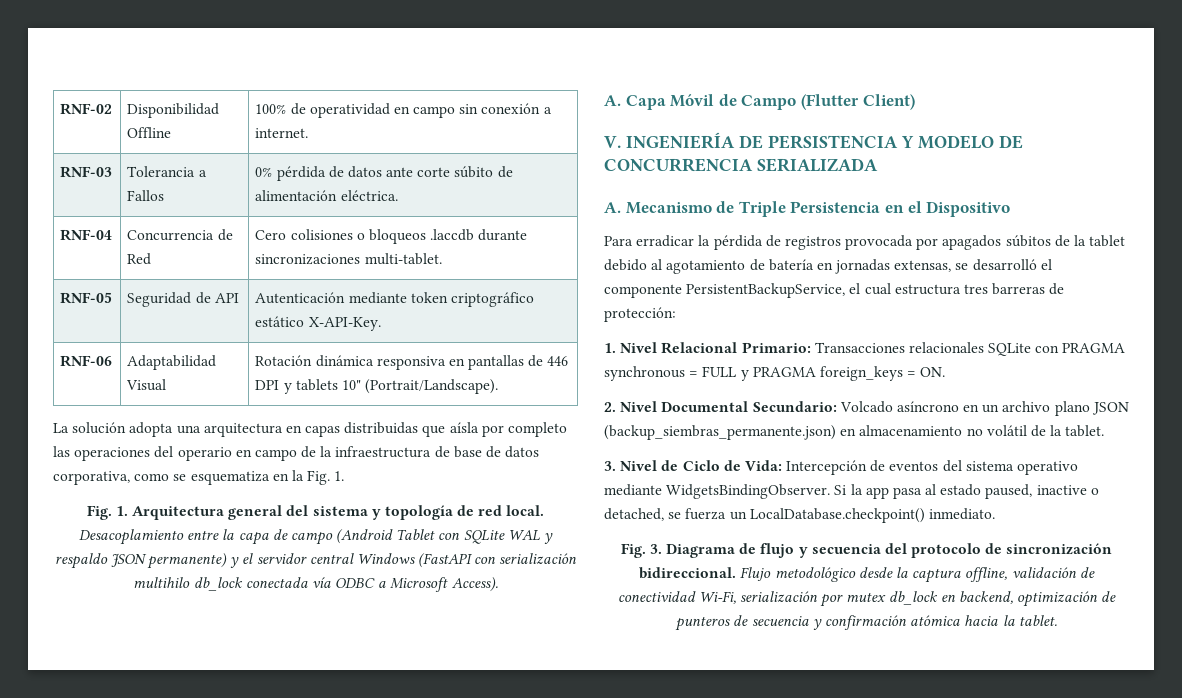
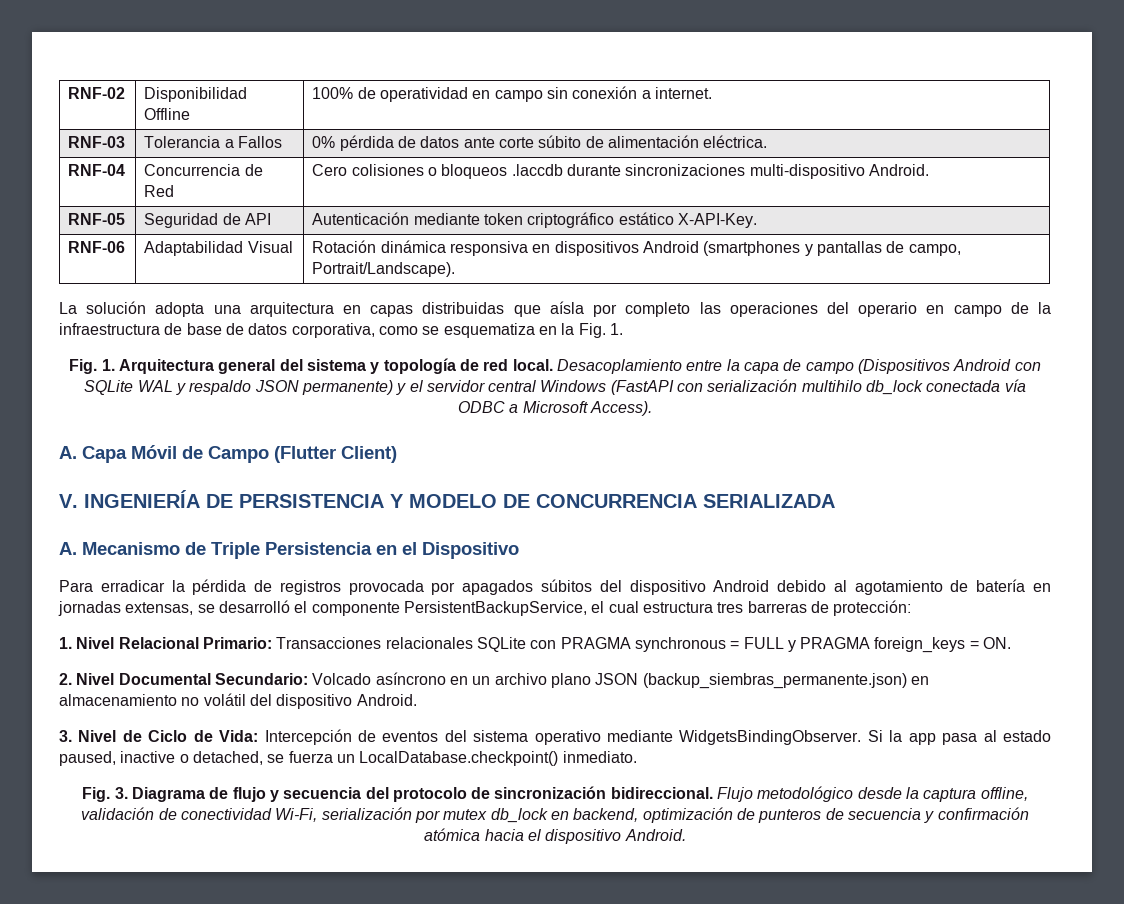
- RNF-04 | Concurrencia de Red | Cero colisiones o bloqueos .laccdb durante sincronizaciones multi-tablet.
+ RNF-04 | Concurrencia de Red | Cero colisiones o bloqueos .laccdb durante sincronizaciones multi-dispositivo Android.
- RNF-06 | Adaptabilidad Visual | Rotación dinámica responsiva en pantallas de 446 DPI y tablets 10" (Portrait/Landscape).
+ RNF-06 | Adaptabilidad Visual | Rotación dinámica responsiva en dispositivos Android (smartphones y pantallas de campo, Portrait/Landscape).
- Desacoplamiento entre la capa de campo (Android Tablet con SQLite WAL y respaldo JSON permanente) y el servidor central Windows (FastAPI con serialización multihilo db_lock conectada vía ODBC a Microsoft Access).
+ Desacoplamiento entre la capa de campo (Dispositivos Android con SQLite WAL y respaldo JSON permanente) y el servidor central Windows (FastAPI con serialización multihilo db_lock conectada vía ODBC a Microsoft Access).
- Para erradicar la pérdida de registros provocada por apagados súbitos de la tablet debido al agotamiento de batería en jornadas extensas, se desarrolló el componente PersistentBackupService, el cual estructura tres barreras de protección:
+ Para erradicar la pérdida de registros provocada por apagados súbitos del dispositivo Android debido al agotamiento de batería en jornadas extensas, se desarrolló el componente PersistentBackupService, el cual estructura tres barreras de protección:
- 2. Nivel Documental Secundario: Volcado asíncrono en un archivo plano JSON (backup_siembras_permanente.json) en almacenamiento no volátil de la tablet.
+ 2. Nivel Documental Secundario: Volcado asíncrono en un archivo plano JSON (backup_siembras_permanente.json) en almacenamiento no volátil del dispositivo Android.
- Flujo metodológico desde la captura offline, validación de conectividad Wi-Fi, serialización por mutex db_lock en backend, optimización de punteros de secuencia y confirmación atómica hacia la tablet.
+ Flujo metodológico desde la captura offline, validación de conectividad Wi-Fi, serialización por mutex db_lock en backend, optimización de punteros de secuencia y confirmación atómica hacia el dispositivo Android.

